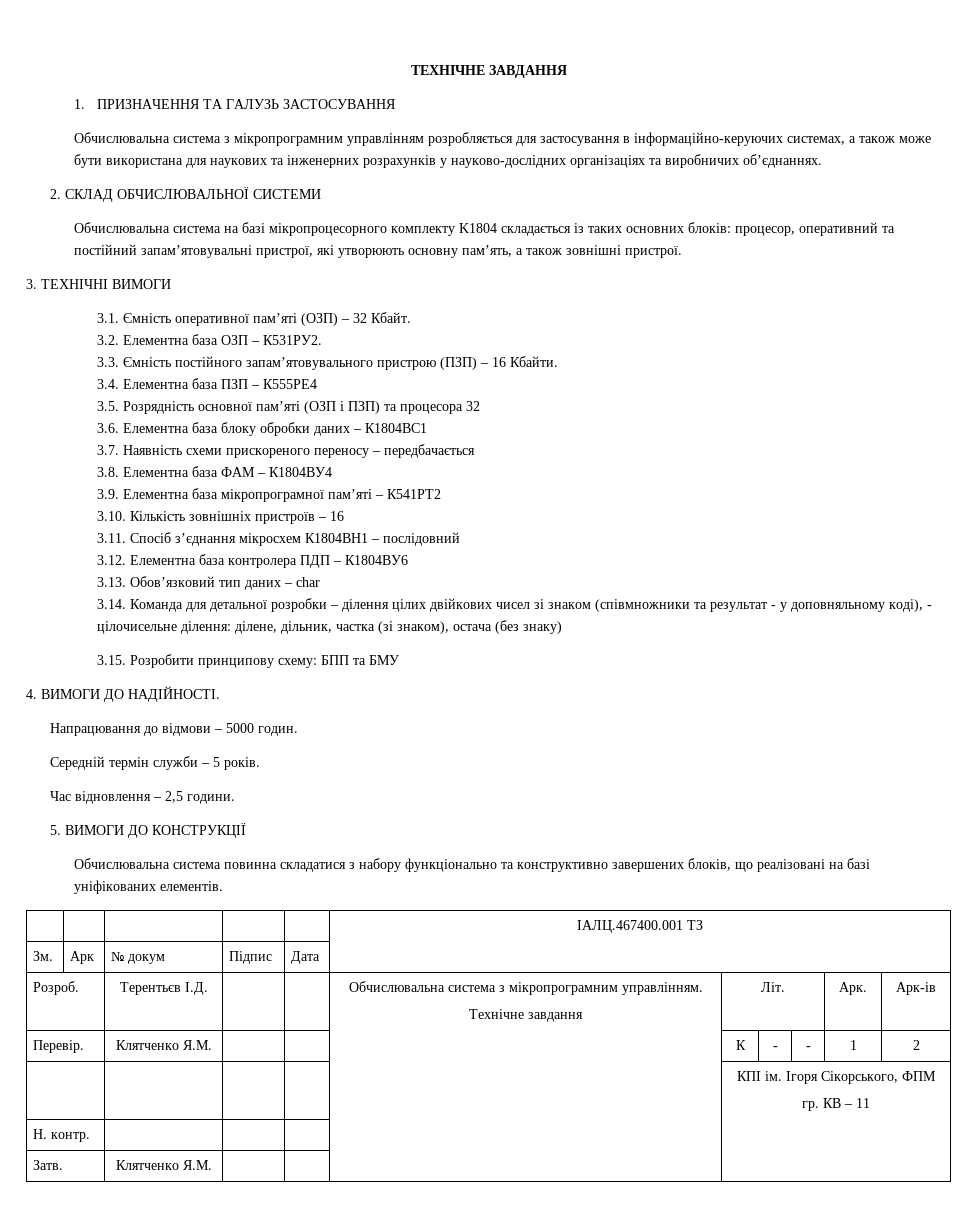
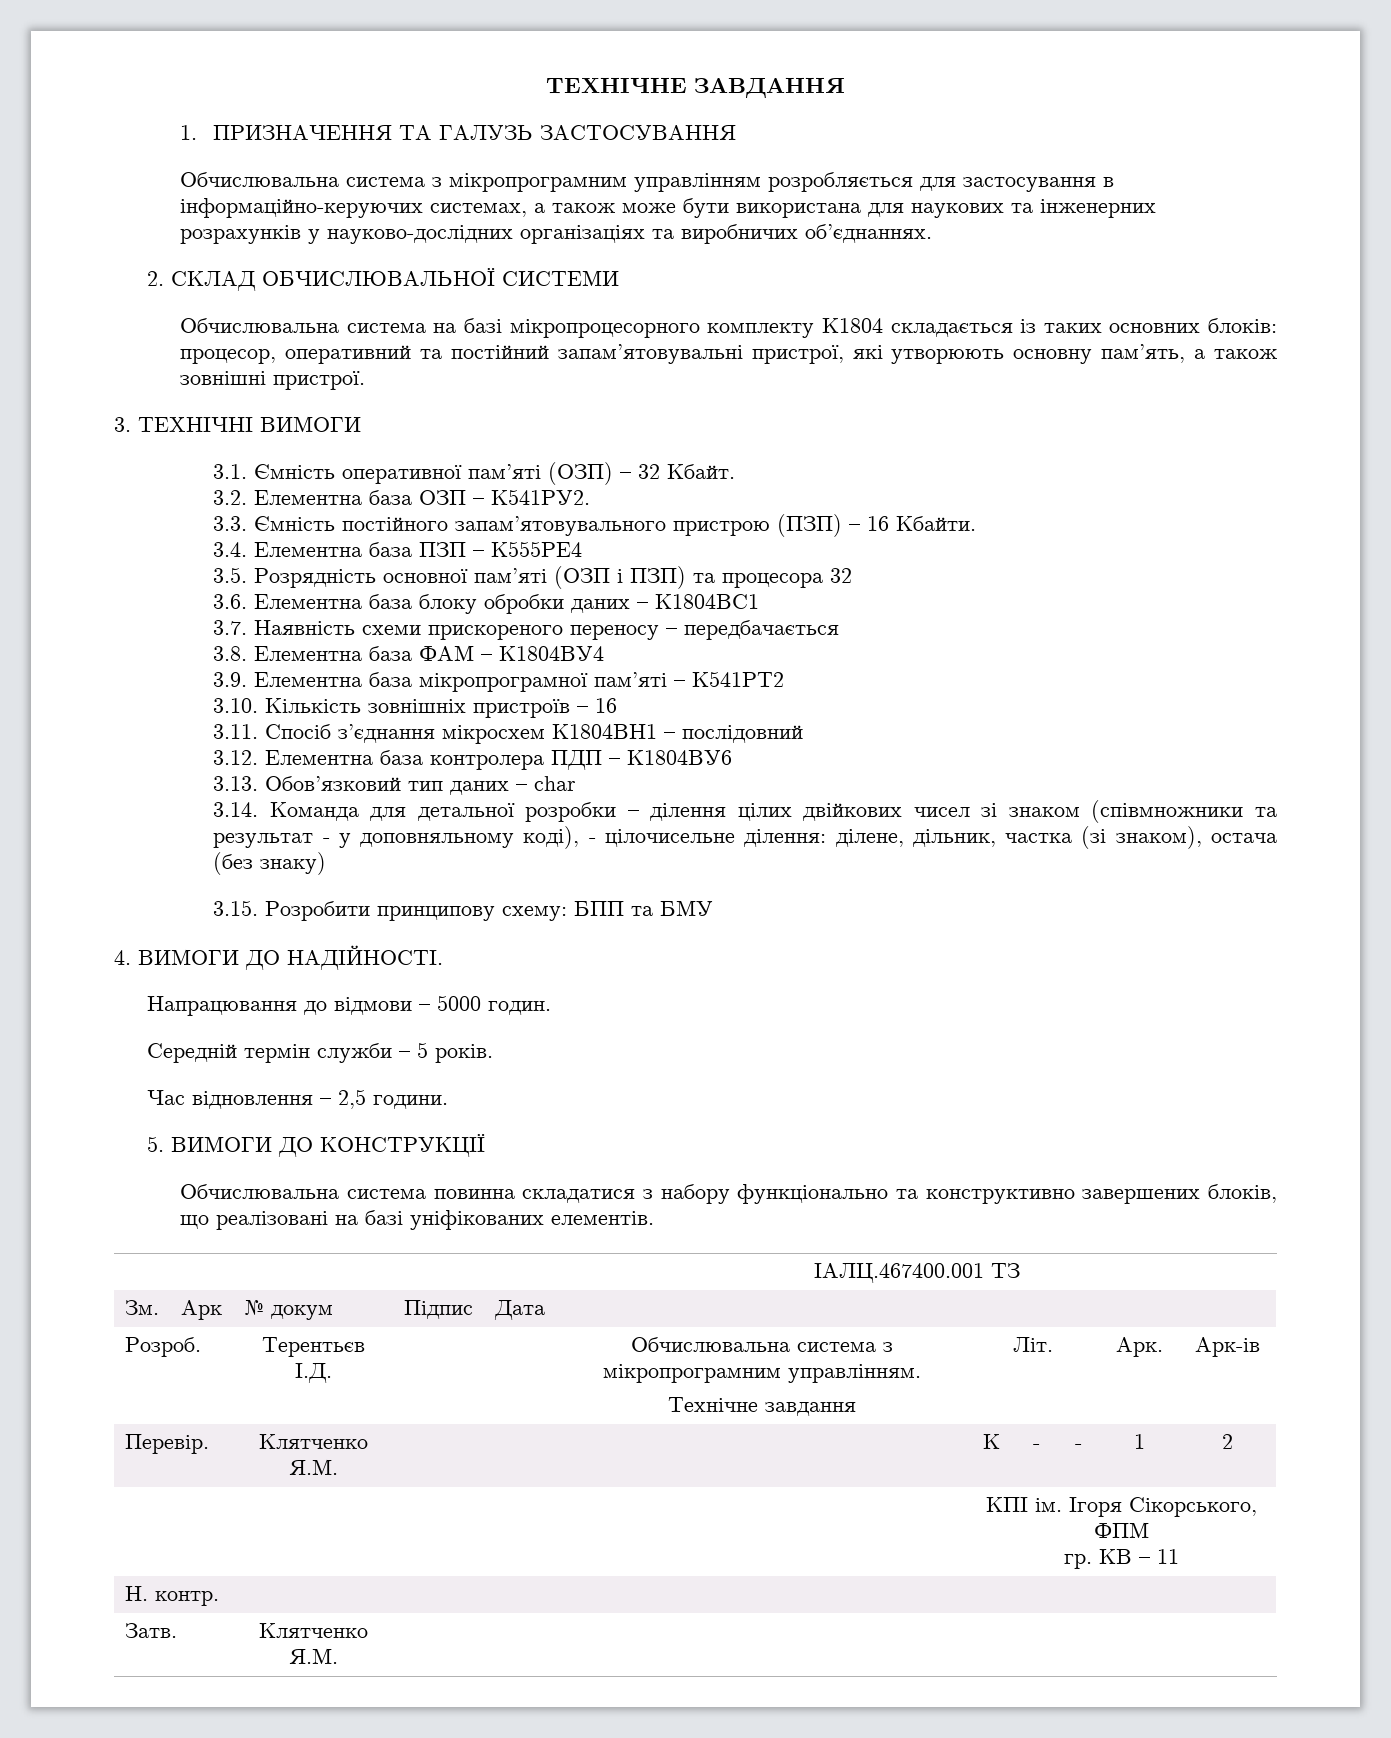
- 3.2. Елементна база ОЗП – К531РУ2.
+ 3.2. Елементна база ОЗП – К541РУ2.

